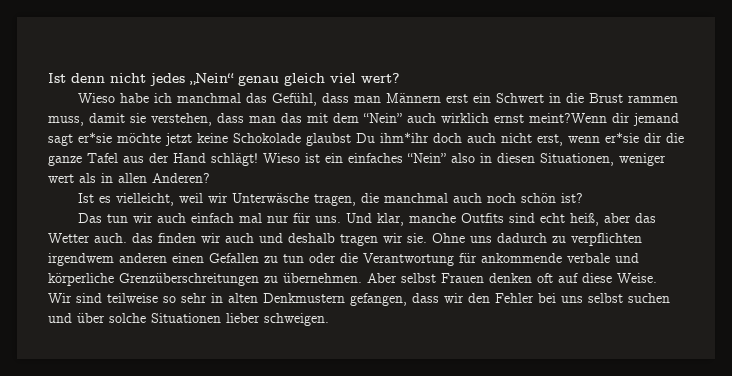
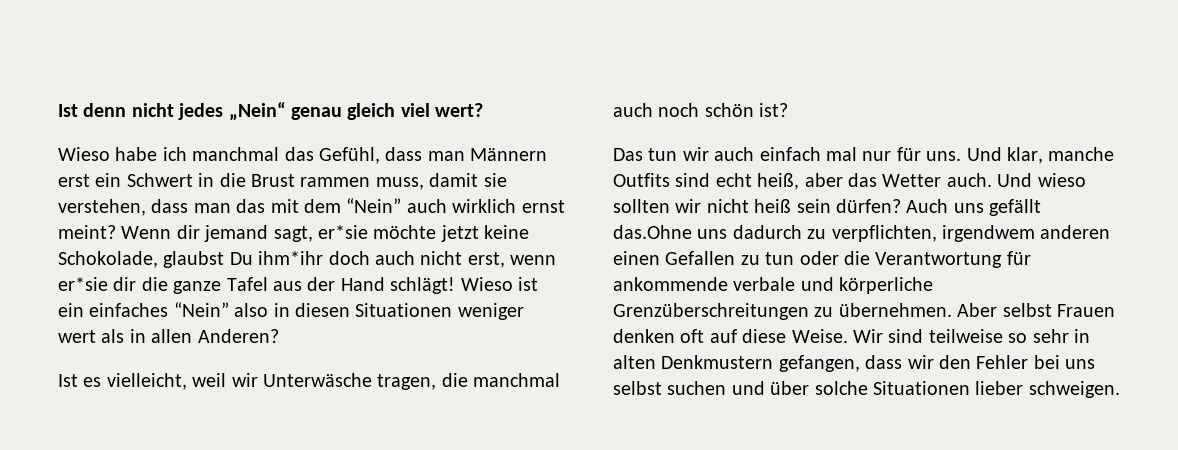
- Wieso habe ich manchmal das Gefühl, dass man Männern erst ein Schwert in die Brust rammen muss, damit sie verstehen, dass man das mit dem “Nein” auch wirklich ernst meint?Wenn dir jemand sagt er*sie möchte jetzt keine Schokolade glaubst Du ihm*ihr doch auch nicht erst, wenn er*sie dir die ganze Tafel aus der Hand schlägt!
+ Wieso habe ich manchmal das Gefühl, dass man Männern erst ein Schwert in die Brust rammen muss, damit sie verstehen, dass man das mit dem “Nein” auch wirklich ernst meint? Wenn dir jemand sagt, er*sie möchte jetzt keine Schokolade, glaubst Du ihm*ihr doch auch nicht erst, wenn er*sie dir die ganze Tafel aus der Hand schlägt!
- Wieso ist ein einfaches “Nein” also in diesen Situationen, weniger wert als in allen Anderen?
+ Wieso ist ein einfaches “Nein” also in diesen Situationen weniger wert als in allen Anderen?
- Und klar, manche Outfits sind echt heiß, aber das Wetter auch. das finden wir auch und deshalb tragen wir sie. Ohne uns dadurch zu verpflichten irgendwem anderen einen Gefallen zu tun oder die Verantwortung für ankommende verbale und körperliche Grenzüberschreitungen zu übernehmen.
+ Und klar, manche Outfits sind echt heiß, aber das Wetter auch. Und wieso sollten wir nicht heiß sein dürfen? Auch uns gefällt das.Ohne uns dadurch zu verpflichten, irgendwem anderen einen Gefallen zu tun oder die Verantwortung für ankommende verbale und körperliche Grenzüberschreitungen zu übernehmen.

